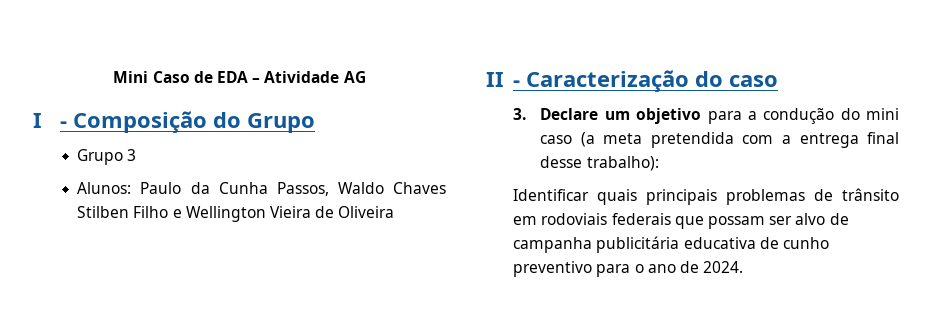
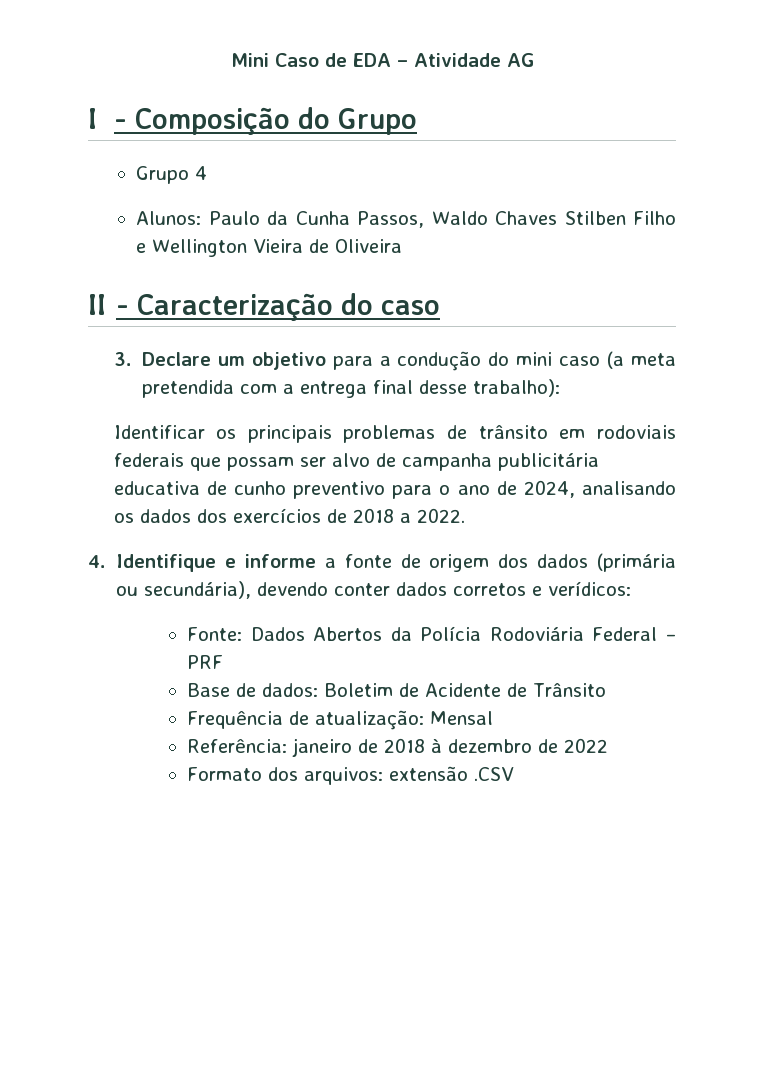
- Grupo 3
+ Grupo 4
- Identificar quais principais problemas de trânsito em rodoviais federais que possam ser alvo de campanha publicitária educativa de cunho preventivo para o ano de 2024.
+ Identificar os principais problemas de trânsito em rodoviais federais que possam ser alvo de campanha publicitária educativa de cunho preventivo para o ano de 2024, analisando os dados dos exercícios de 2018 a 2022.
+ 4. Identifique e informe a fonte de origem dos dados (primária ou secundária), devendo conter dados corretos e verídicos:
+ Fonte: Dados Abertos da Polícia Rodoviária Federal – PRF
+ Base de dados: Boletim de Acidente de Trânsito
+ Frequência de atualização: Mensal
+ Referência: janeiro de 2018 à dezembro de 2022
+ Formato dos arquivos: extensão .CSV

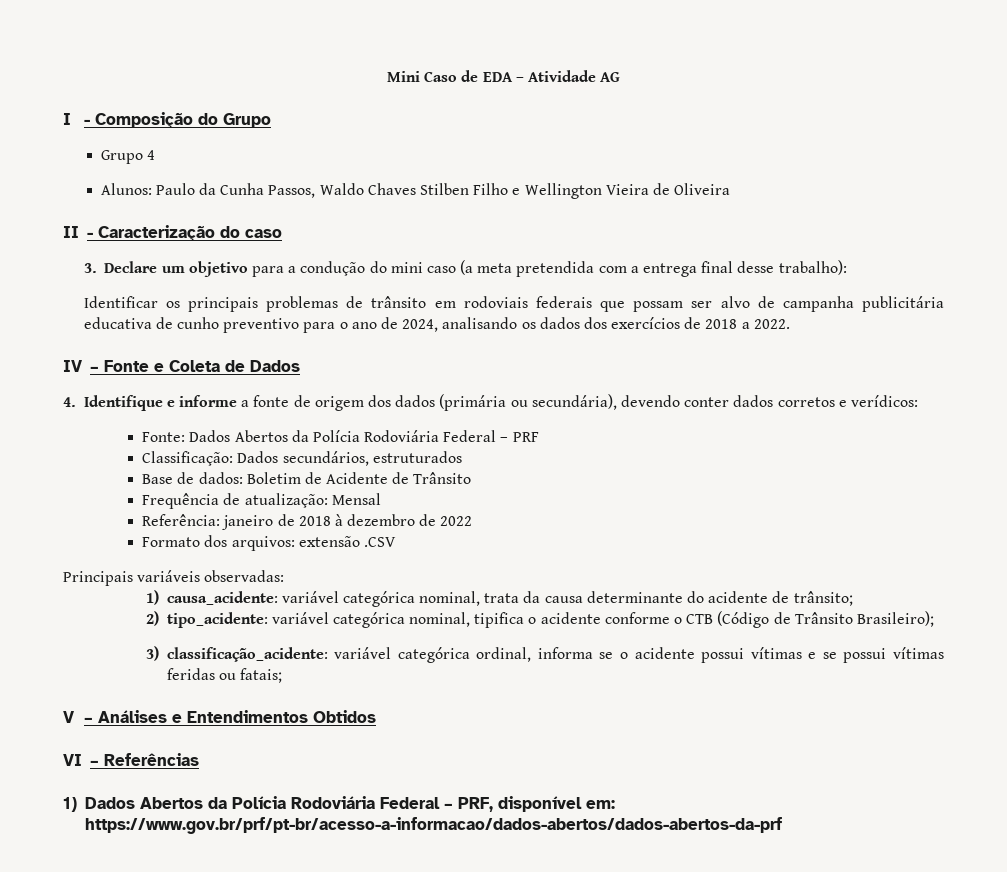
+ IV – Fonte e Coleta de Dados
+ Classificação: Dados secundários, estruturados
+ Principais variáveis observadas:
+ 1) causa_acidente: variável categórica nominal, trata da causa determinante do acidente de trânsito;
+ 2) tipo_acidente: variável categórica nominal, tipifica o acidente conforme o CTB (Código de Trânsito Brasileiro);
+ 3) classificação_acidente: variável categórica ordinal, informa se o acidente possui vítimas e se possui vítimas feridas ou fatais;
+ V – Análises e Entendimentos Obtidos
+ VI – Referências
+ 1) Dados Abertos da Polícia Rodoviária Federal – PRF, disponível em: https://www.gov.br/prf/pt-br/acesso-a-informacao/dados-abertos/dados-abertos-da-prf

